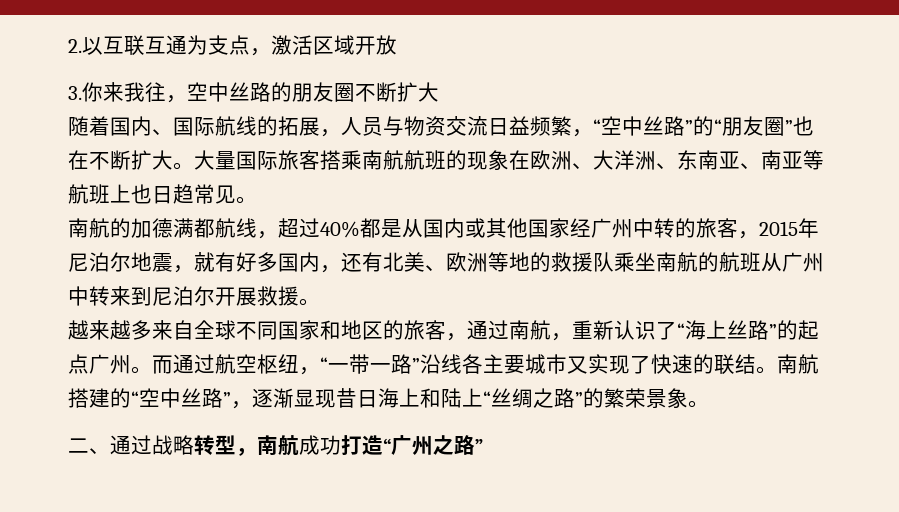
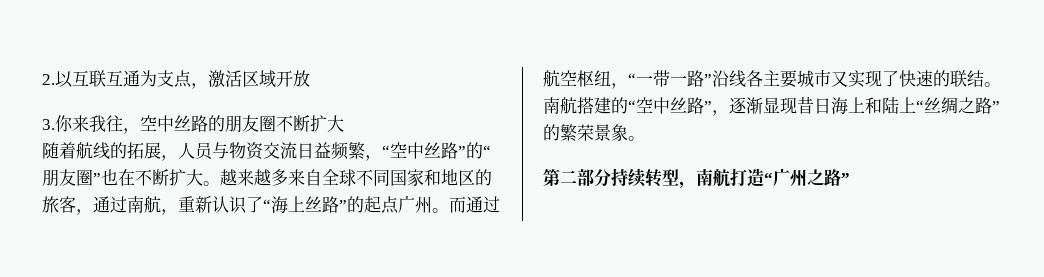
- 随着国内、国际航线的拓展，人员与物资交流日益频繁，“空中丝路”的“朋友圈”也在不断扩大。大量国际旅客搭乘南航航班的现象在欧洲、大洋洲、东南亚、南亚等航班上也日趋常见。
- 南航的加德满都航线，超过40%都是从国内或其他国家经广州中转的旅客，2015年尼泊尔地震，就有好多国内，还有北美、欧洲等地的救援队乘坐南航的航班从广州中转来到尼泊尔开展救援。
- 越来越多来自全球不同国家和地区的旅客，通过南航，重新认识了“海上丝路”的起点广州。
+ 随着航线的拓展，人员与物资交流日益频繁，“空中丝路”的“朋友圈”也在不断扩大。越来越多来自全球不同国家和地区的旅客，通过南航，重新认识了“海上丝路”的起点广州。
- 二、通过战略转型，南航成功打造“广州之路”
+ 第二部分持续转型，南航打造“广州之路”

